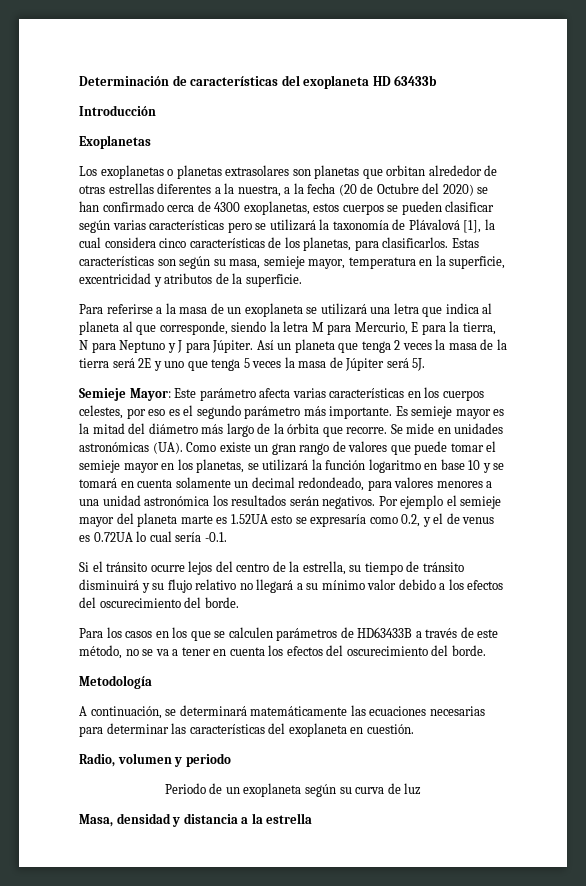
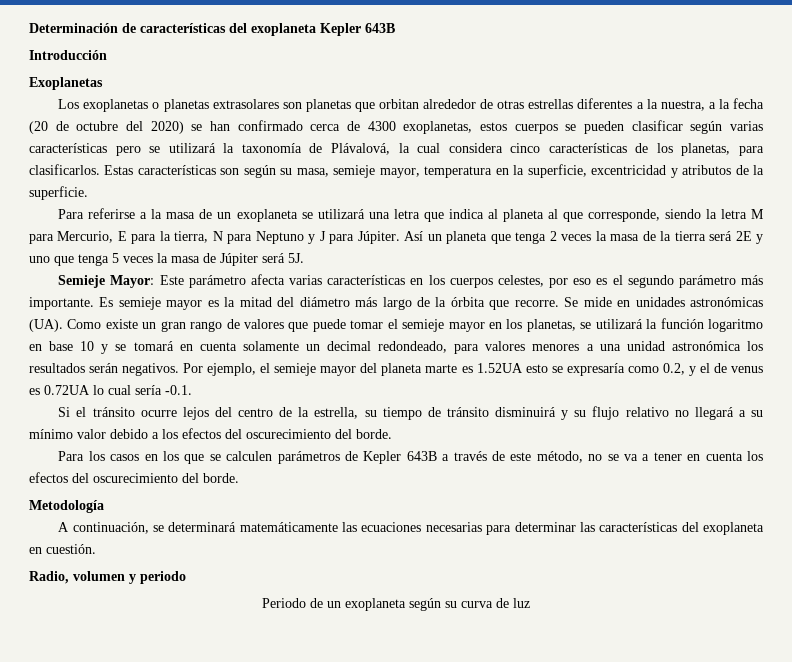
- Determinación de características del exoplaneta HD 63433b
+ Determinación de características del exoplaneta Kepler 643B
- Los exoplanetas o planetas extrasolares son planetas que orbitan alrededor de otras estrellas diferentes a la nuestra, a la fecha (20 de Octubre del 2020) se han confirmado cerca de 4300 exoplanetas, estos cuerpos se pueden clasificar según varias características pero se utilizará la taxonomía de Plávalová [1], la cual considera cinco características de los planetas, para clasificarlos.
+ Los exoplanetas o planetas extrasolares son planetas que orbitan alrededor de otras estrellas diferentes a la nuestra, a la fecha (20 de octubre del 2020) se han confirmado cerca de 4300 exoplanetas, estos cuerpos se pueden clasificar según varias características pero se utilizará la taxonomía de Plávalová, la cual considera cinco características de los planetas, para clasificarlos.
- Por ejemplo el semieje mayor del planeta marte es 1.52UA esto se expresaría como 0.2, y el de venus es 0.72UA lo cual sería -0.1.
+ Por ejemplo, el semieje mayor del planeta marte es 1.52UA esto se expresaría como 0.2, y el de venus es 0.72UA lo cual sería -0.1.
- Para los casos en los que se calculen parámetros de HD63433B a través de este método, no se va a tener en cuenta los efectos del oscurecimiento del borde.
+ Para los casos en los que se calculen parámetros de Kepler 643B a través de este método, no se va a tener en cuenta los efectos del oscurecimiento del borde.
- Masa, densidad y distancia a la estrella

